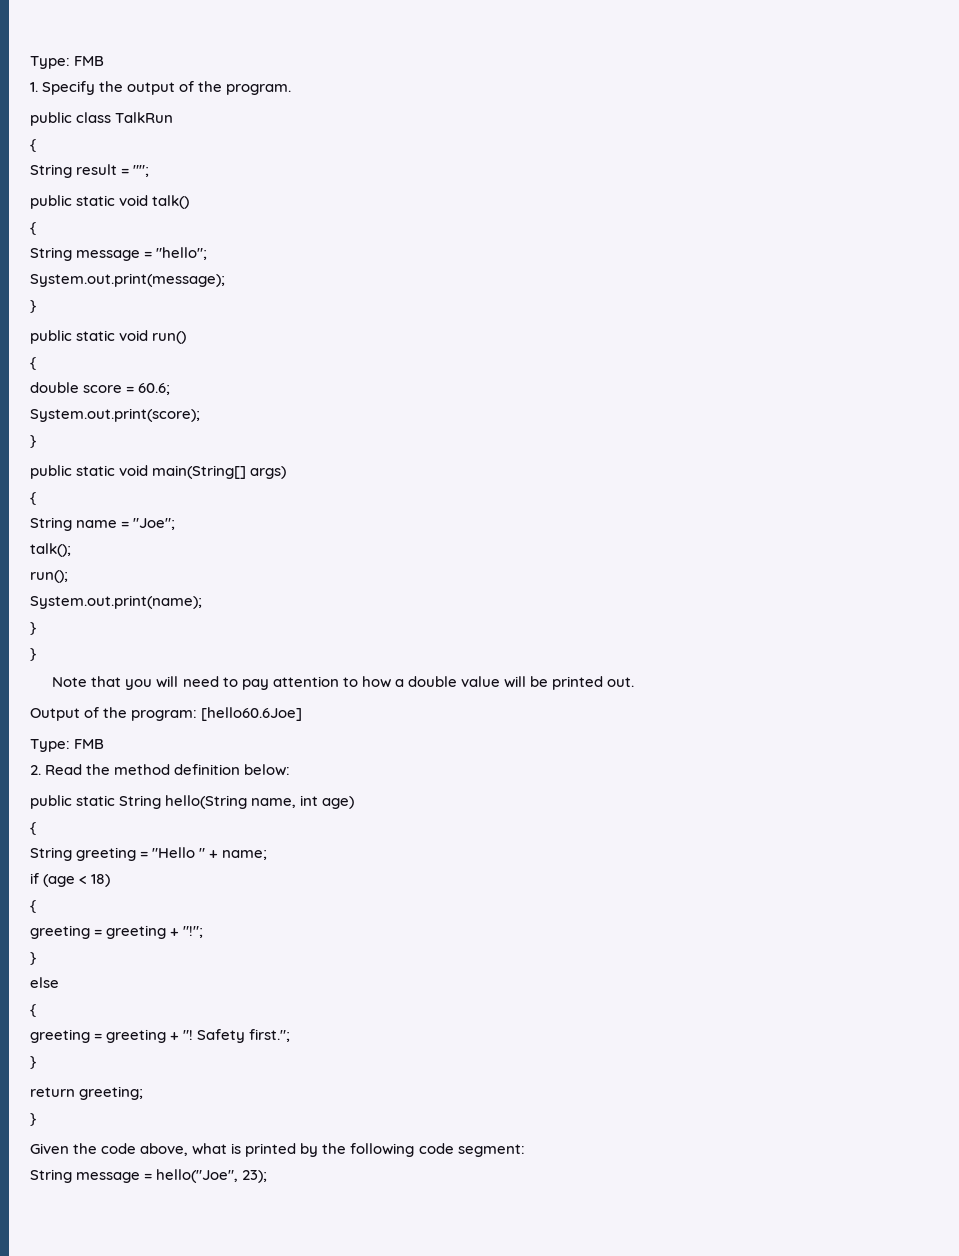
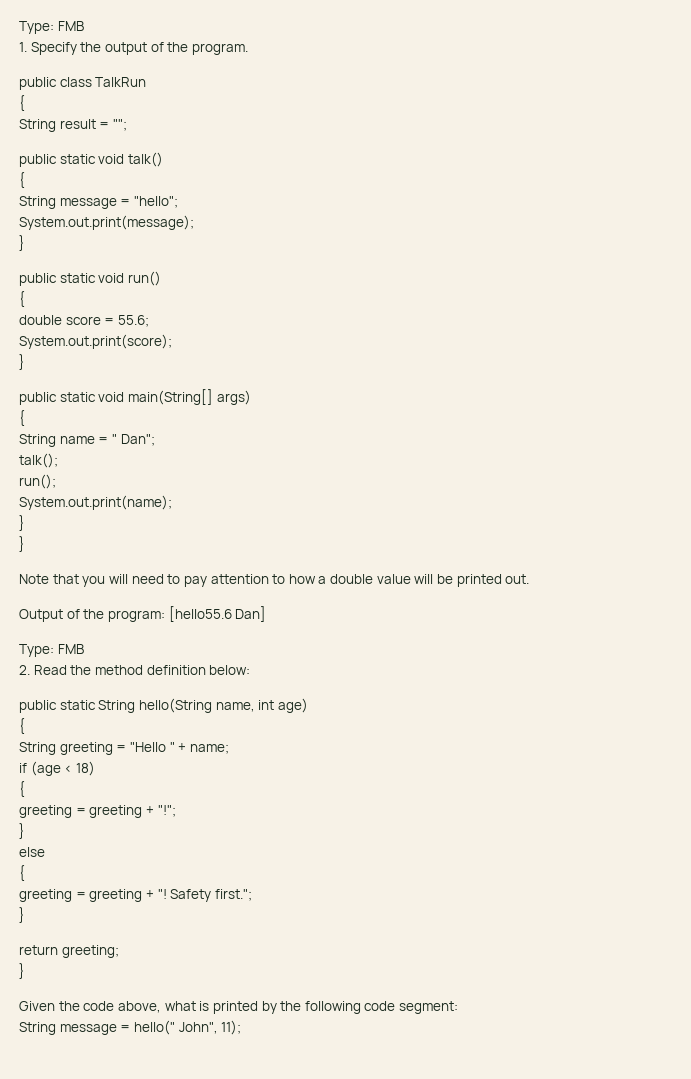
- double score = 60.6;
+ double score = 55.6;
- String name = "Joe";
+ String name = " Dan";
- Output of the program: [hello60.6Joe]
+ Output of the program: [hello55.6 Dan]
- String message = hello("Joe", 23);
+ String message = hello(" John", 11);

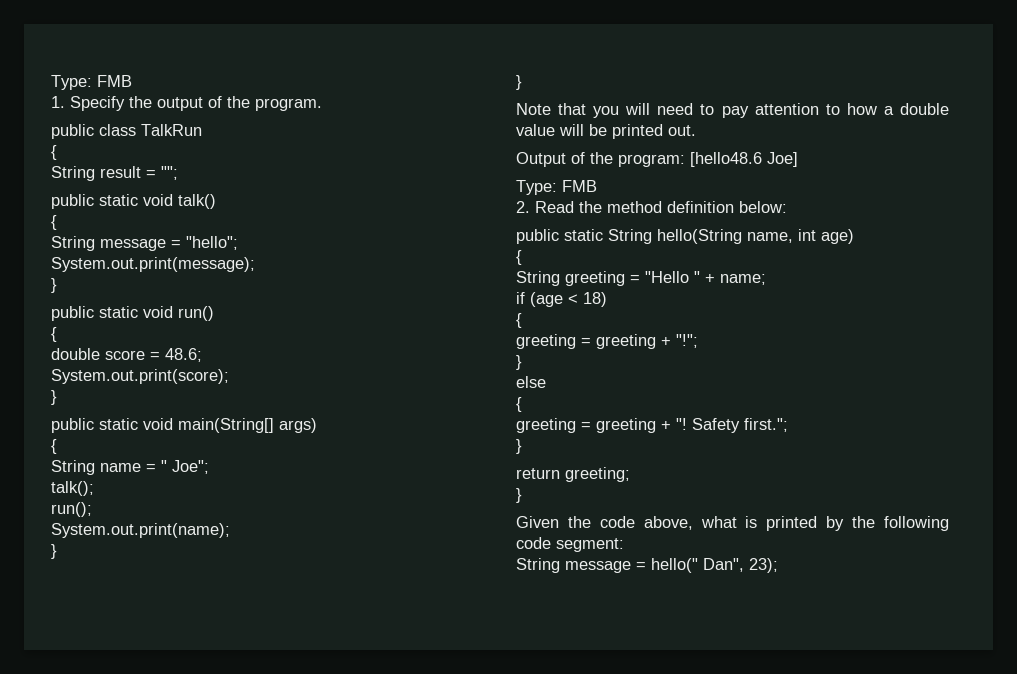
- double score = 55.6;
+ double score = 48.6;
- String name = " Dan";
+ String name = " Joe";
- Output of the program: [hello55.6 Dan]
+ Output of the program: [hello48.6 Joe]
- String message = hello(" John", 11);
+ String message = hello(" Dan", 23);

